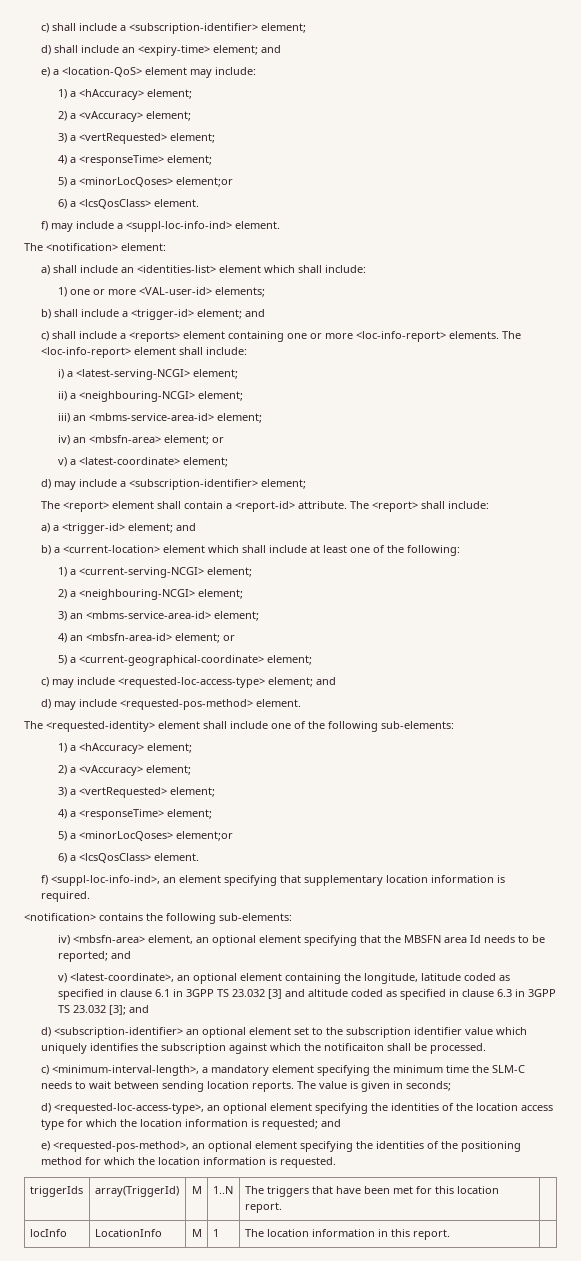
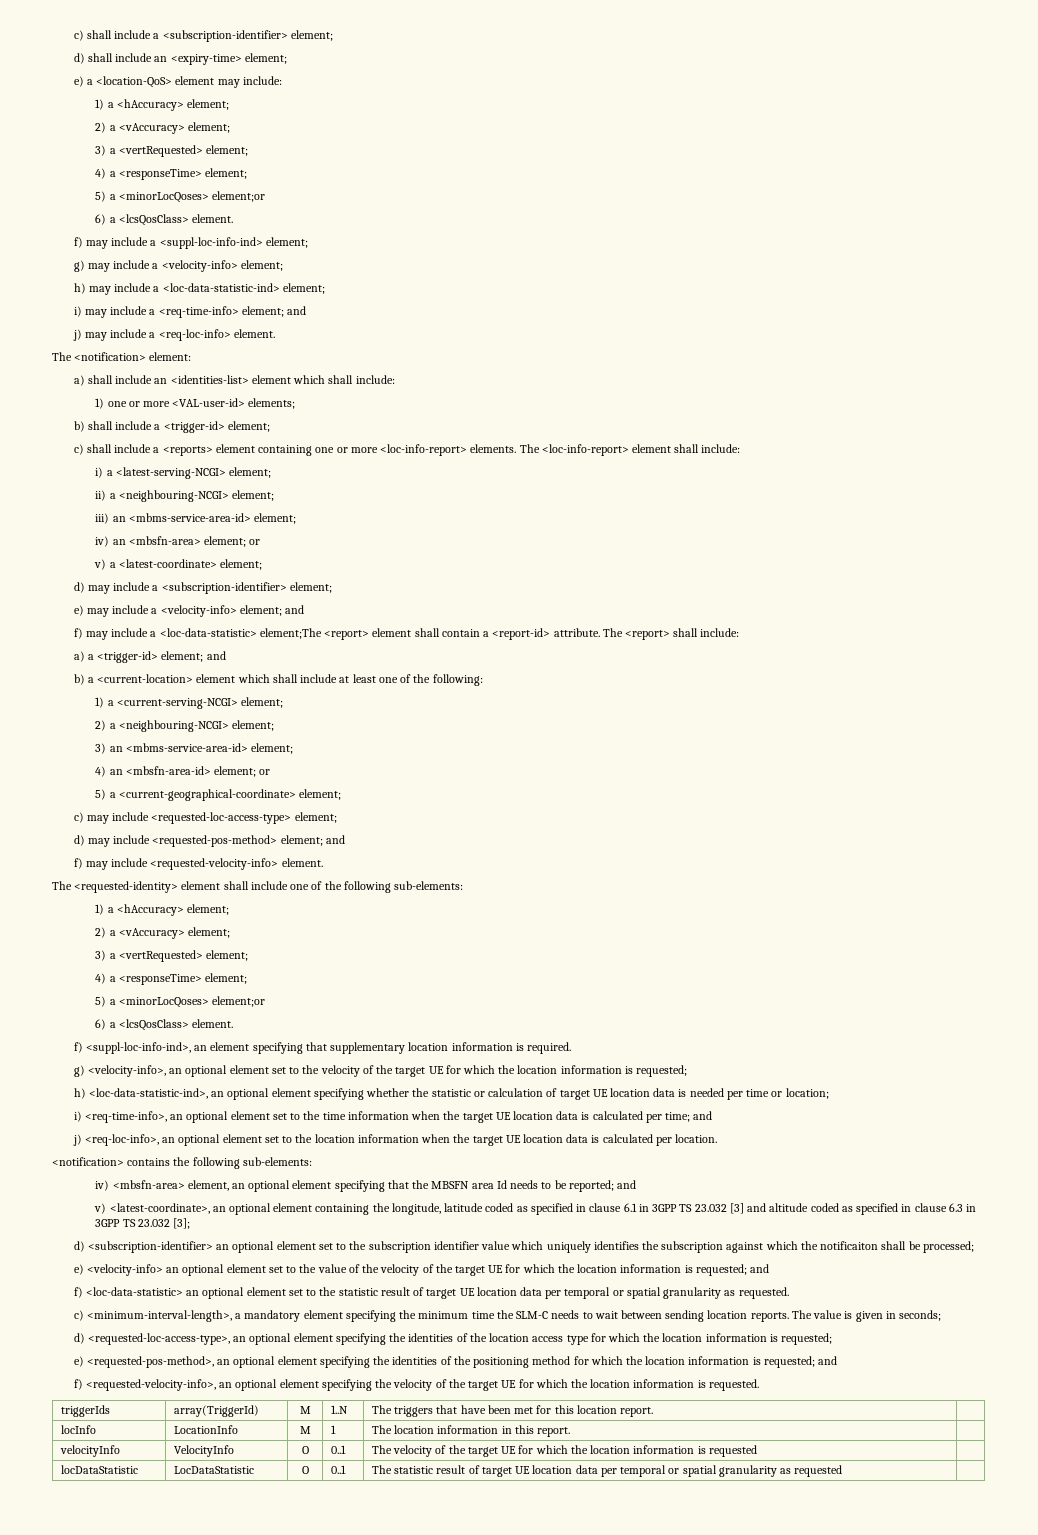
- d) shall include an <expiry-time> element; and
+ d) shall include an <expiry-time> element;
- f) may include a <suppl-loc-info-ind> element.
+ f) may include a <suppl-loc-info-ind> element;
+ g) may include a <velocity-info> element;
+ h) may include a <loc-data-statistic-ind> element;
+ i) may include a <req-time-info> element; and
+ j) may include a <req-loc-info> element.
- b) shall include a <trigger-id> element; and
+ b) shall include a <trigger-id> element;
- The <report> element shall contain a <report-id> attribute.
+ e) may include a <velocity-info> element; and
+ f) may include a <loc-data-statistic> element;The <report> element shall contain a <report-id> attribute.
- c) may include <requested-loc-access-type> element; and
+ c) may include <requested-loc-access-type> element;
- d) may include <requested-pos-method> element.
+ d) may include <requested-pos-method> element; and
+ f) may include <requested-velocity-info> element.
+ g) <velocity-info>, an optional element set to the velocity of the target UE for which the location information is requested;
+ h) <loc-data-statistic-ind>, an optional element specifying whether the statistic or calculation of target UE location data is needed per time or location;
+ i) <req-time-info>, an optional element set to the time information when the target UE location data is calculated per time; and
+ j) <req-loc-info>, an optional element set to the location information when the target UE location data is calculated per location.
- v) <latest-coordinate>, an optional element containing the longitude, latitude coded as specified in clause 6.1 in 3GPP TS 23.032 [3] and altitude coded as specified in clause 6.3 in 3GPP TS 23.032 [3]; and
+ v) <latest-coordinate>, an optional element containing the longitude, latitude coded as specified in clause 6.1 in 3GPP TS 23.032 [3] and altitude coded as specified in clause 6.3 in 3GPP TS 23.032 [3];
- d) <subscription-identifier> an optional element set to the subscription identifier value which uniquely identifies the subscription against which the notificaiton shall be processed.
+ d) <subscription-identifier> an optional element set to the subscription identifier value which uniquely identifies the subscription against which the notificaiton shall be processed;
+ e) <velocity-info> an optional element set to the value of the velocity of the target UE for which the location information is requested; and
+ f) <loc-data-statistic> an optional element set to the statistic result of target UE location data per temporal or spatial granularity as requested.
- d) <requested-loc-access-type>, an optional element specifying the identities of the location access type for which the location information is requested; and
+ d) <requested-loc-access-type>, an optional element specifying the identities of the location access type for which the location information is requested;
- e) <requested-pos-method>, an optional element specifying the identities of the positioning method for which the location information is requested.
+ e) <requested-pos-method>, an optional element specifying the identities of the positioning method for which the location information is requested; and
+ f) <requested-velocity-info>, an optional element specifying the velocity of the target UE for which the location information is requested.
+ velocityInfo | VelocityInfo | O | 0..1 | The velocity of the target UE for which the location information is requested |
+ locDataStatistic | LocDataStatistic | O | 0..1 | The statistic result of target UE location data per temporal or spatial granularity as requested |

